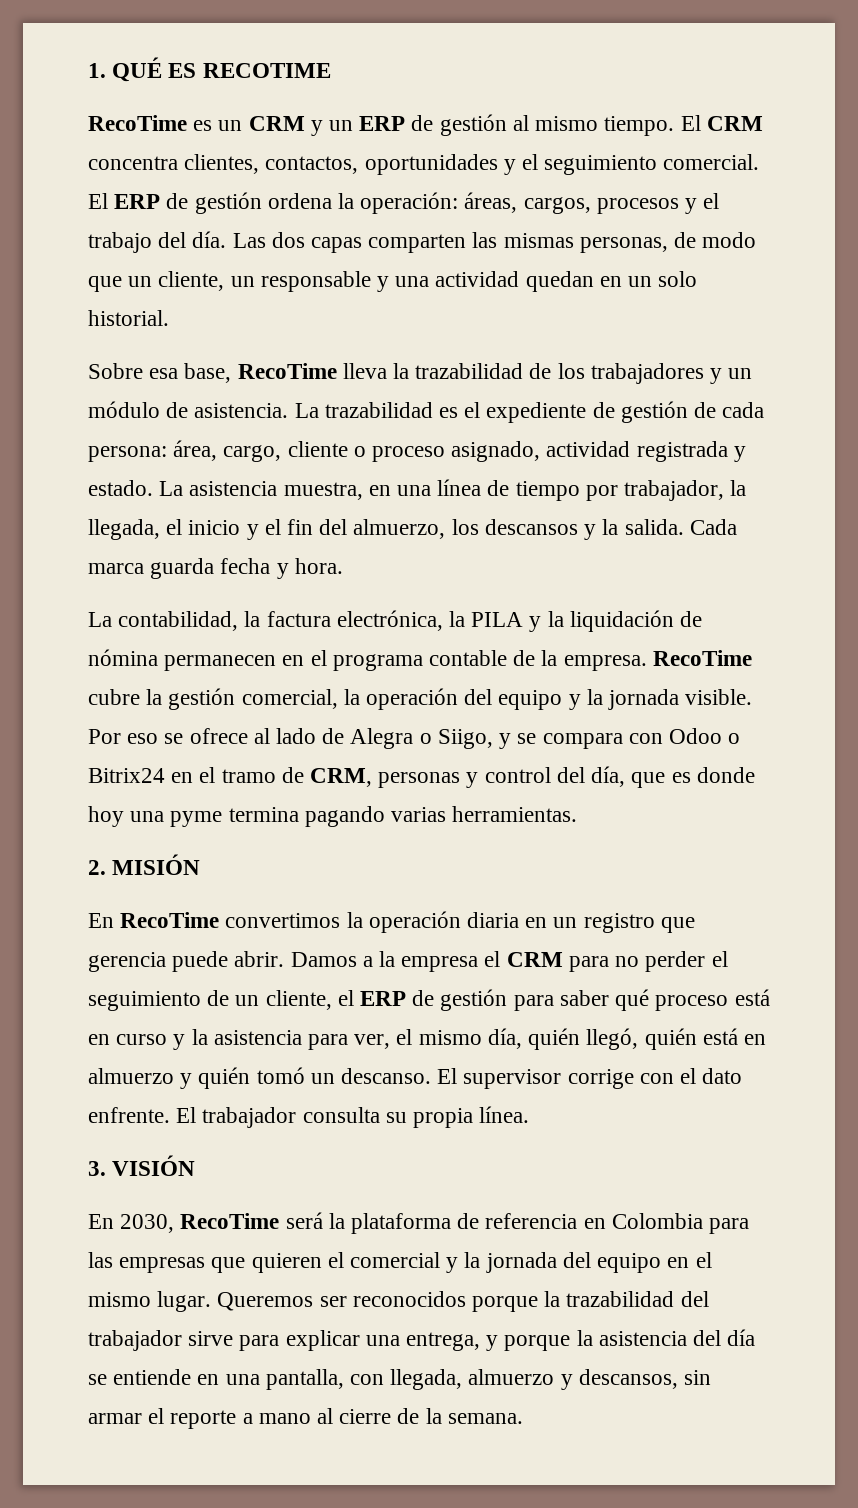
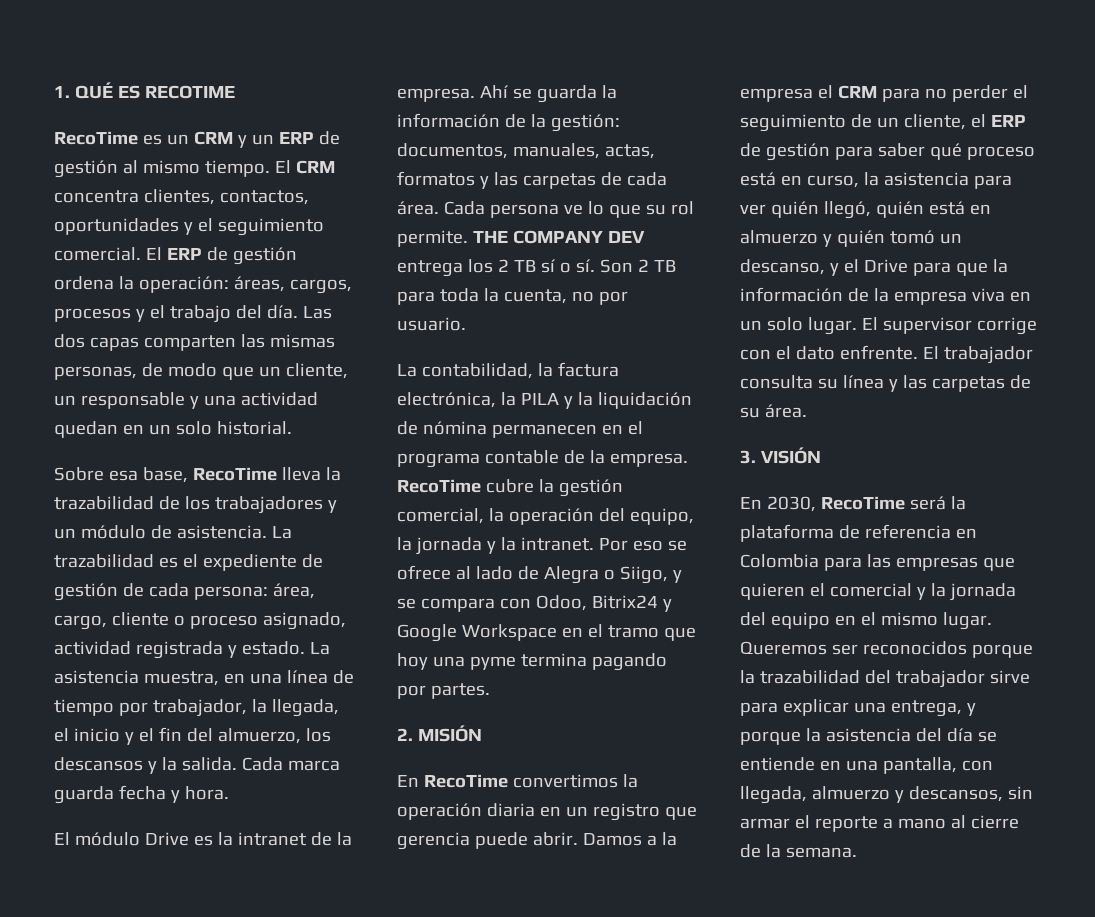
+ El módulo Drive es la intranet de la empresa. Ahí se guarda la información de la gestión: documentos, manuales, actas, formatos y las carpetas de cada área. Cada persona ve lo que su rol permite. THE COMPANY DEV entrega los 2 TB sí o sí. Son 2 TB para toda la cuenta, no por usuario.
- RecoTime cubre la gestión comercial, la operación del equipo y la jornada visible.
+ RecoTime cubre la gestión comercial, la operación del equipo, la jornada y la intranet.
- Por eso se ofrece al lado de Alegra o Siigo, y se compara con Odoo o Bitrix24 en el tramo de CRM, personas y control del día, que es donde hoy una pyme termina pagando varias herramientas.
+ Por eso se ofrece al lado de Alegra o Siigo, y se compara con Odoo, Bitrix24 y Google Workspace en el tramo que hoy una pyme termina pagando por partes.
- Damos a la empresa el CRM para no perder el seguimiento de un cliente, el ERP de gestión para saber qué proceso está en curso y la asistencia para ver, el mismo día, quién llegó, quién está en almuerzo y quién tomó un descanso.
+ Damos a la empresa el CRM para no perder el seguimiento de un cliente, el ERP de gestión para saber qué proceso está en curso, la asistencia para ver quién llegó, quién está en almuerzo y quién tomó un descanso, y el Drive para que la información de la empresa viva en un solo lugar.
- El trabajador consulta su propia línea.
+ El trabajador consulta su línea y las carpetas de su área.

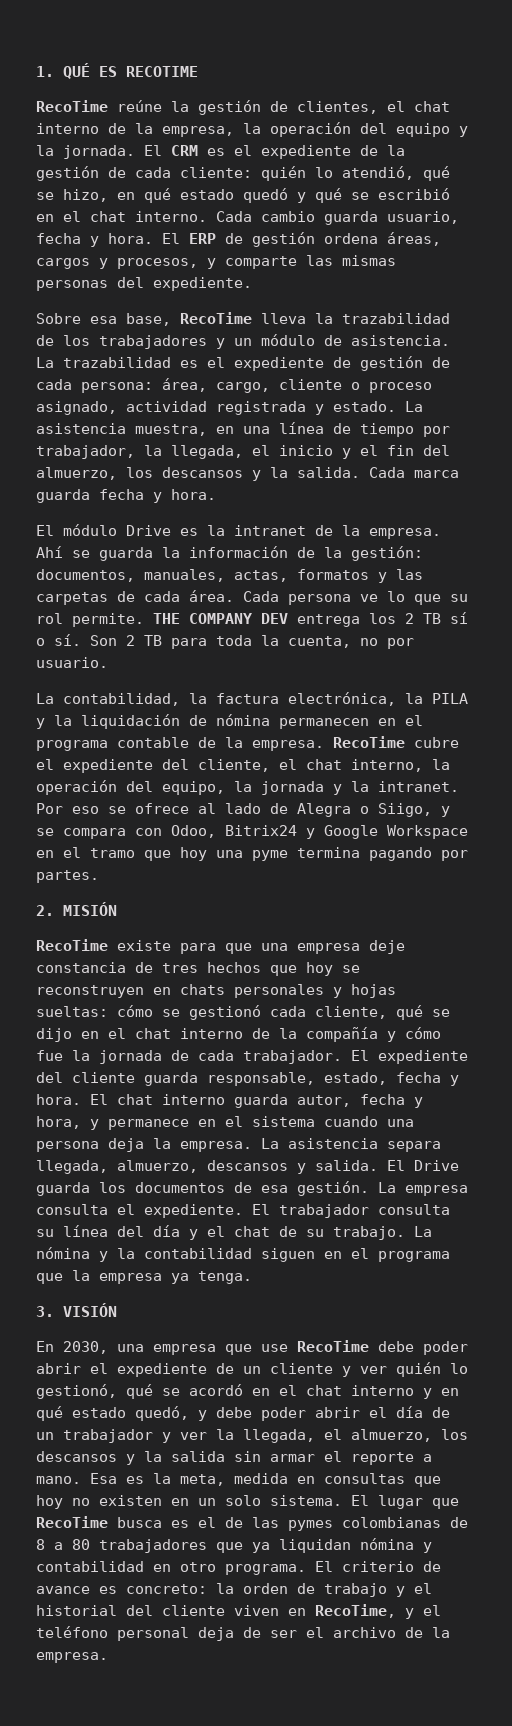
- RecoTime es un CRM y un ERP de gestión al mismo tiempo. El CRM concentra clientes, contactos, oportunidades y el seguimiento comercial.
+ RecoTime reúne la gestión de clientes, el chat interno de la empresa, la operación del equipo y la jornada. El CRM es el expediente de la gestión de cada cliente: quién lo atendió, qué se hizo, en qué estado quedó y qué se escribió en el chat interno. Cada cambio guarda usuario, fecha y hora.
- El ERP de gestión ordena la operación: áreas, cargos, procesos y el trabajo del día. Las dos capas comparten las mismas personas, de modo que un cliente, un responsable y una actividad quedan en un solo historial.
+ El ERP de gestión ordena áreas, cargos y procesos, y comparte las mismas personas del expediente.
- RecoTime cubre la gestión comercial, la operación del equipo, la jornada y la intranet.
+ RecoTime cubre el expediente del cliente, el chat interno, la operación del equipo, la jornada y la intranet.
- En RecoTime convertimos la operación diaria en un registro que gerencia puede abrir. Damos a la empresa el CRM para no perder el seguimiento de un cliente, el ERP de gestión para saber qué proceso está en curso, la asistencia para ver quién llegó, quién está en almuerzo y quién tomó un descanso, y el Drive para que la información de la empresa viva en un solo lugar. El supervisor corrige con el dato enfrente.
+ RecoTime existe para que una empresa deje constancia de tres hechos que hoy se reconstruyen en chats personales y hojas sueltas: cómo se gestionó cada cliente, qué se dijo en el chat interno de la compañía y cómo fue la jornada de cada trabajador. El expediente del cliente guarda responsable, estado, fecha y hora. El chat interno guarda autor, fecha y hora, y permanece en el sistema cuando una persona deja la empresa. La asistencia separa llegada, almuerzo, descansos y salida. El Drive guarda los documentos de esa gestión. La empresa consulta el expediente.
- El trabajador consulta su línea y las carpetas de su área.
+ El trabajador consulta su línea del día y el chat de su trabajo. La nómina y la contabilidad siguen en el programa que la empresa ya tenga.
  3. VISIÓN
- En 2030, RecoTime será la plataforma de referencia en Colombia para las empresas que quieren el comercial y la jornada del equipo en el mismo lugar. Queremos ser reconocidos porque la trazabilidad del trabajador sirve para explicar una entrega, y porque la asistencia del día se entiende en una pantalla, con llegada, almuerzo y descansos, sin armar el reporte a mano al cierre de la semana.
+ En 2030, una empresa que use RecoTime debe poder abrir el expediente de un cliente y ver quién lo gestionó, qué se acordó en el chat interno y en qué estado quedó, y debe poder abrir el día de un trabajador y ver la llegada, el almuerzo, los descansos y la salida sin armar el reporte a mano. Esa es la meta, medida en consultas que hoy no existen en un solo sistema. El lugar que RecoTime busca es el de las pymes colombianas de 8 a 80 trabajadores que ya liquidan nómina y contabilidad en otro programa. El criterio de avance es concreto: la orden de trabajo y el historial del cliente viven en RecoTime, y el teléfono personal deja de ser el archivo de la empresa.

